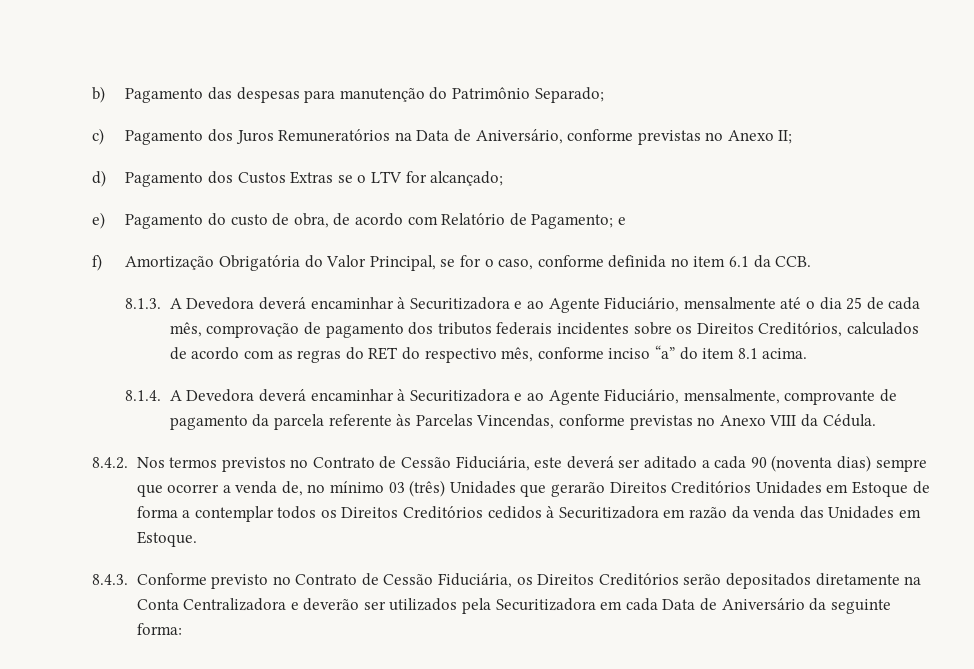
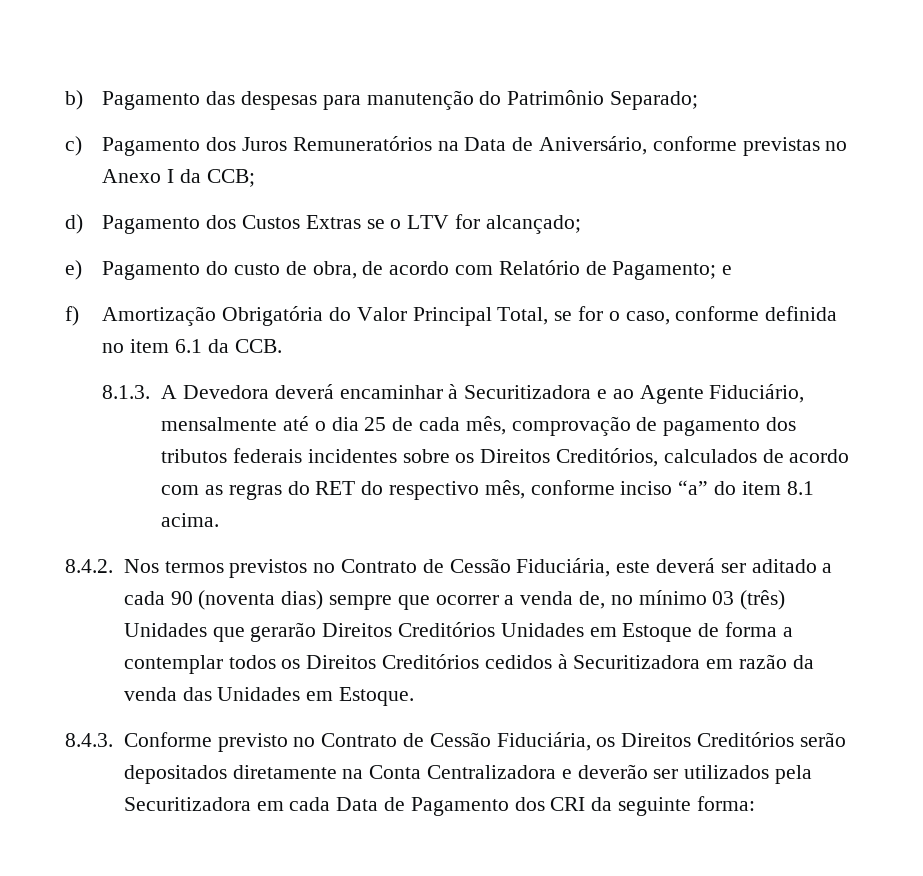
- c) Pagamento dos Juros Remuneratórios na Data de Aniversário, conforme previstas no Anexo II;
+ c) Pagamento dos Juros Remuneratórios na Data de Aniversário, conforme previstas no Anexo I da CCB;
- f) Amortização Obrigatória do Valor Principal, se for o caso, conforme definida no item 6.1 da CCB.
+ f) Amortização Obrigatória do Valor Principal Total, se for o caso, conforme definida no item 6.1 da CCB.
- 8.1.4. A Devedora deverá encaminhar à Securitizadora e ao Agente Fiduciário, mensalmente, comprovante de pagamento da parcela referente às Parcelas Vincendas, conforme previstas no Anexo VIII da Cédula.
- 8.4.3. Conforme previsto no Contrato de Cessão Fiduciária, os Direitos Creditórios serão depositados diretamente na Conta Centralizadora e deverão ser utilizados pela Securitizadora em cada Data de Aniversário da seguinte forma:
+ 8.4.3. Conforme previsto no Contrato de Cessão Fiduciária, os Direitos Creditórios serão depositados diretamente na Conta Centralizadora e deverão ser utilizados pela Securitizadora em cada Data de Pagamento dos CRI da seguinte forma:

